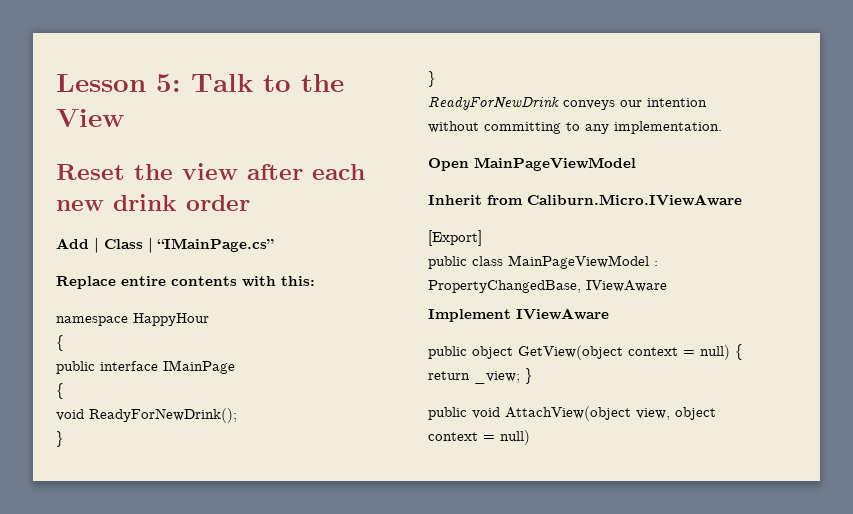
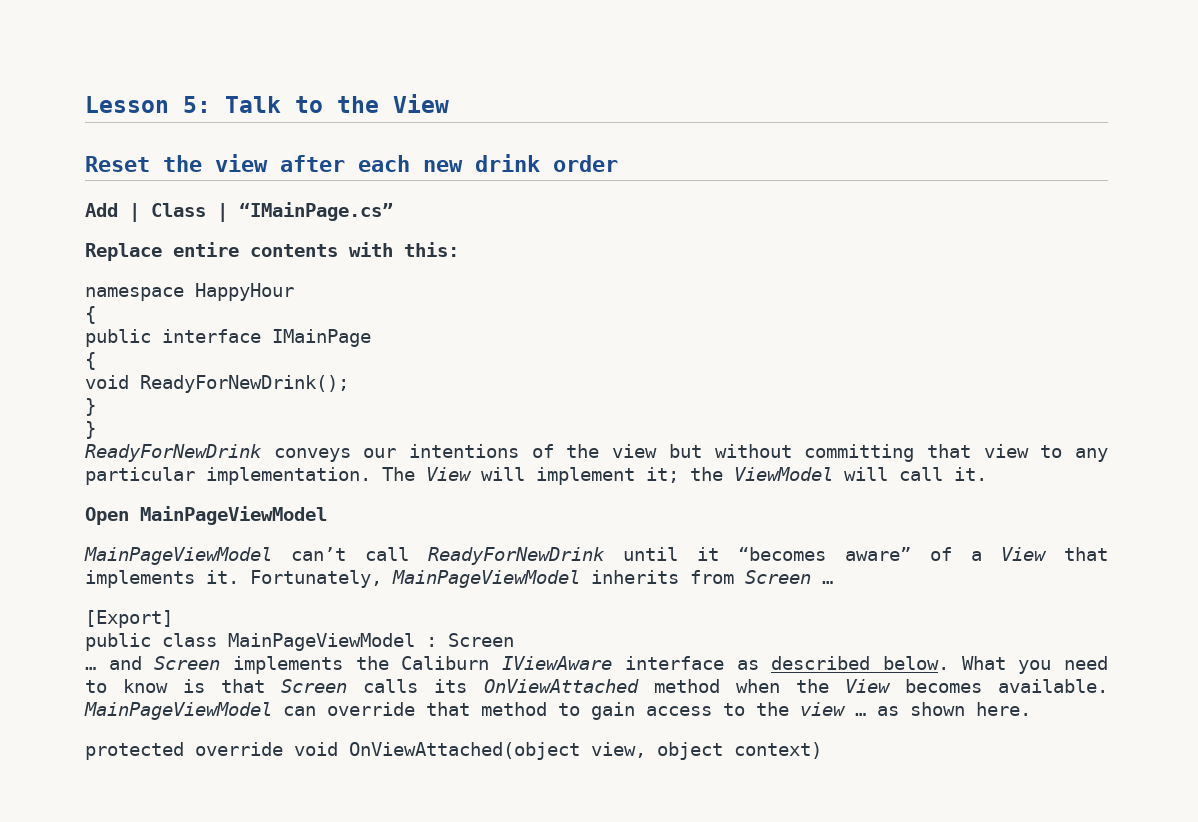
- ReadyForNewDrink conveys our intention without committing to any implementation.
+ ReadyForNewDrink conveys our intentions of the view but without committing that view to any particular implementation. The View will implement it; the ViewModel will call it.
  Open MainPageViewModel
- Inherit from Caliburn.Micro.IViewAware
+ MainPageViewModel can’t call ReadyForNewDrink until it “becomes aware” of a View that implements it. Fortunately, MainPageViewModel inherits from Screen …
- public class MainPageViewModel : PropertyChangedBase, IViewAware
- Implement IViewAware
- public object GetView(object context = null) { return _view; }
- public void AttachView(object view, object context = null)
+ public class MainPageViewModel : Screen
+ … and Screen implements the Caliburn IViewAware interface as described below. What you need to know is that Screen calls its OnViewAttached method when the View becomes available. MainPageViewModel can override that method to gain access to the view … as shown here.
+ protected override void OnViewAttached(object view, object context)

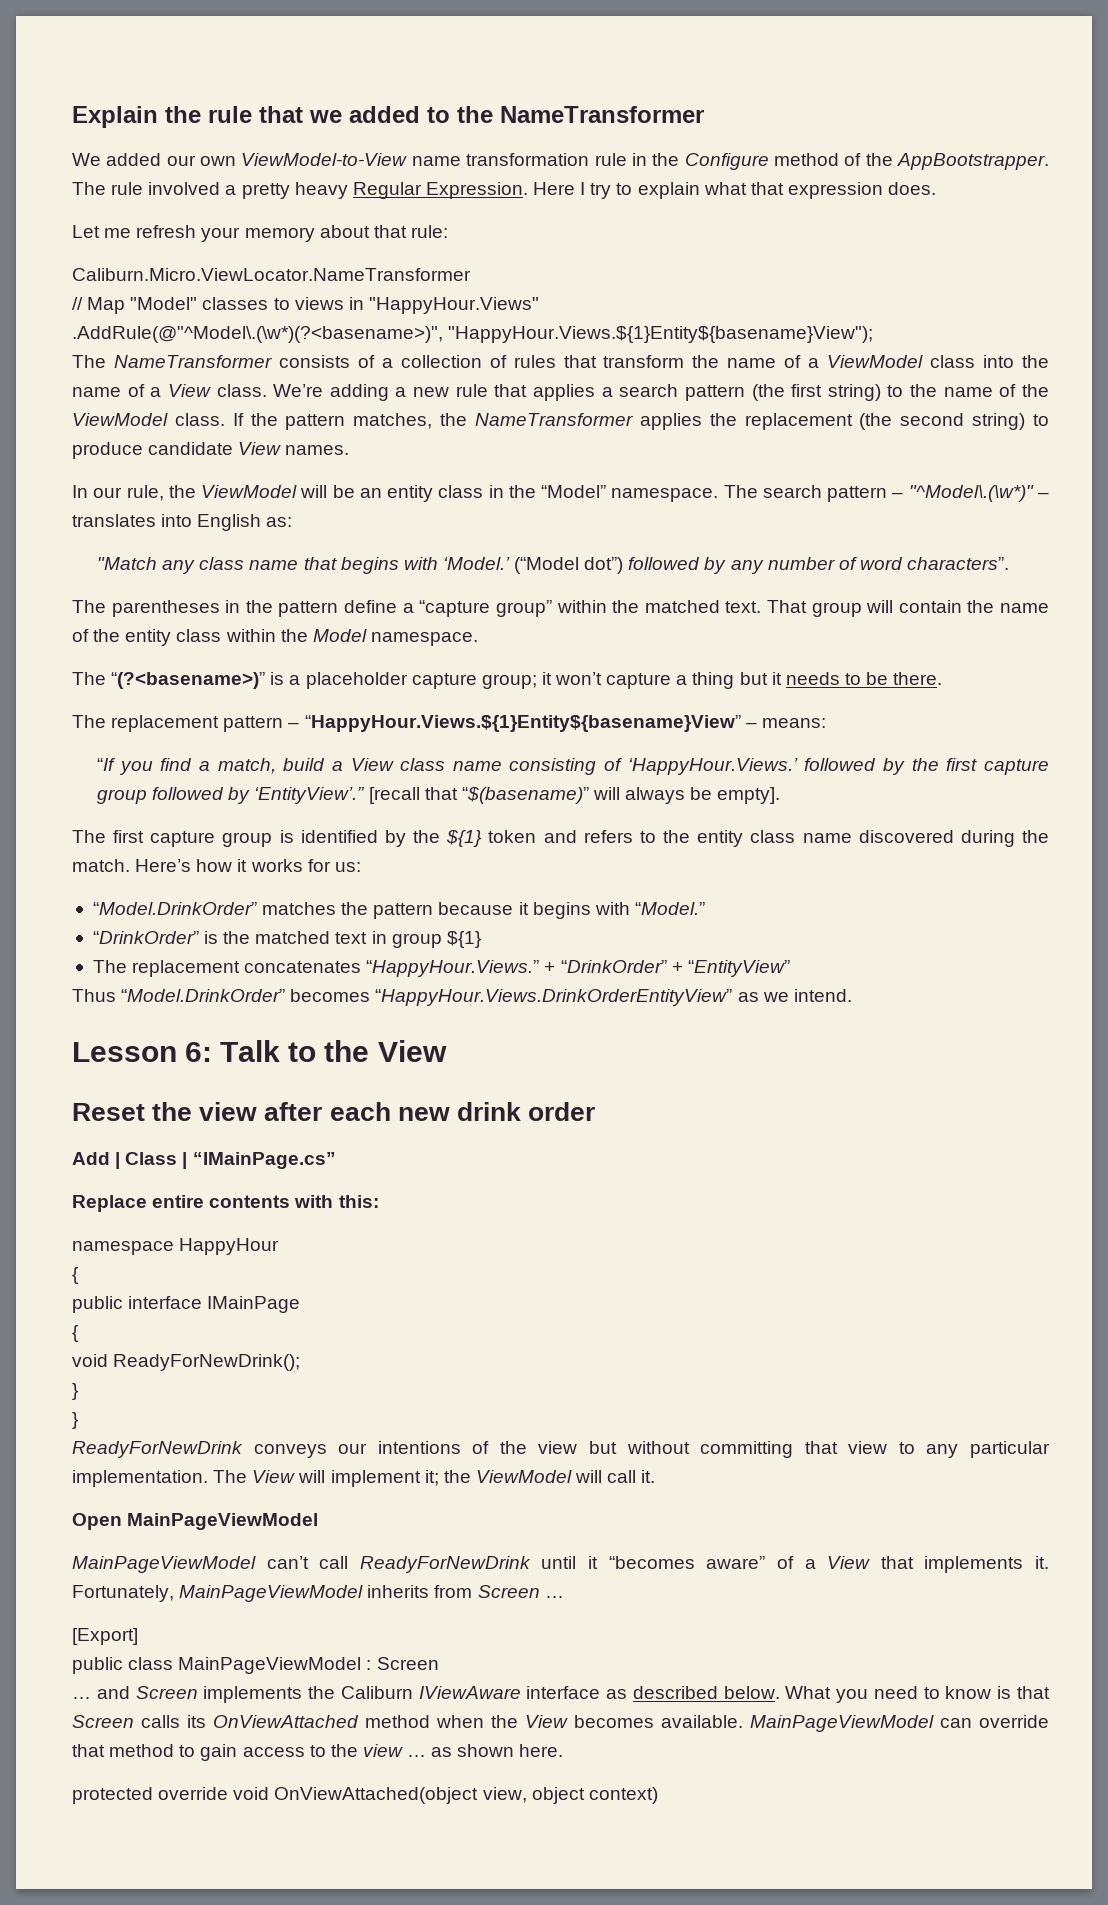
- Lesson 5: Talk to the View
+ Explain the rule that we added to the NameTransformer
+ We added our own ViewModel-to-View name transformation rule in the Configure method of the AppBootstrapper. The rule involved a pretty heavy Regular Expression. Here I try to explain what that expression does.
+ Let me refresh your memory about that rule:
+ Caliburn.Micro.ViewLocator.NameTransformer
+ // Map "Model" classes to views in "HappyHour.Views"
+ .AddRule(@"^Model\.(\w*)(?<basename>)", "HappyHour.Views.${1}Entity${basename}View");
+ The NameTransformer consists of a collection of rules that transform the name of a ViewModel class into the name of a View class. We’re adding a new rule that applies a search pattern (the first string) to the name of the ViewModel class. If the pattern matches, the NameTransformer applies the replacement (the second string) to produce candidate View names.
+ In our rule, the ViewModel will be an entity class in the “Model” namespace. The search pattern – "^Model\.(\w*)" – translates into English as:
+ "Match any class name that begins with ‘Model.’ (“Model dot”) followed by any number of word characters”.
+ The parentheses in the pattern define a “capture group” within the matched text. That group will contain the name of the entity class within the Model namespace.
+ The “(?<basename>)” is a placeholder capture group; it won’t capture a thing but it needs to be there.
+ The replacement pattern – “HappyHour.Views.${1}Entity${basename}View” – means:
+ “If you find a match, build a View class name consisting of ‘HappyHour.Views.’ followed by the first capture group followed by ‘EntityView’.” [recall that “$(basename)” will always be empty].
+ The first capture group is identified by the ${1} token and refers to the entity class name discovered during the match. Here’s how it works for us:
+ “Model.DrinkOrder” matches the pattern because it begins with “Model.”
+ “DrinkOrder” is the matched text in group ${1}
+ The replacement concatenates “HappyHour.Views.” + “DrinkOrder” + “EntityView”
+ Thus “Model.DrinkOrder” becomes “HappyHour.Views.DrinkOrderEntityView” as we intend.
+ Lesson 6: Talk to the View

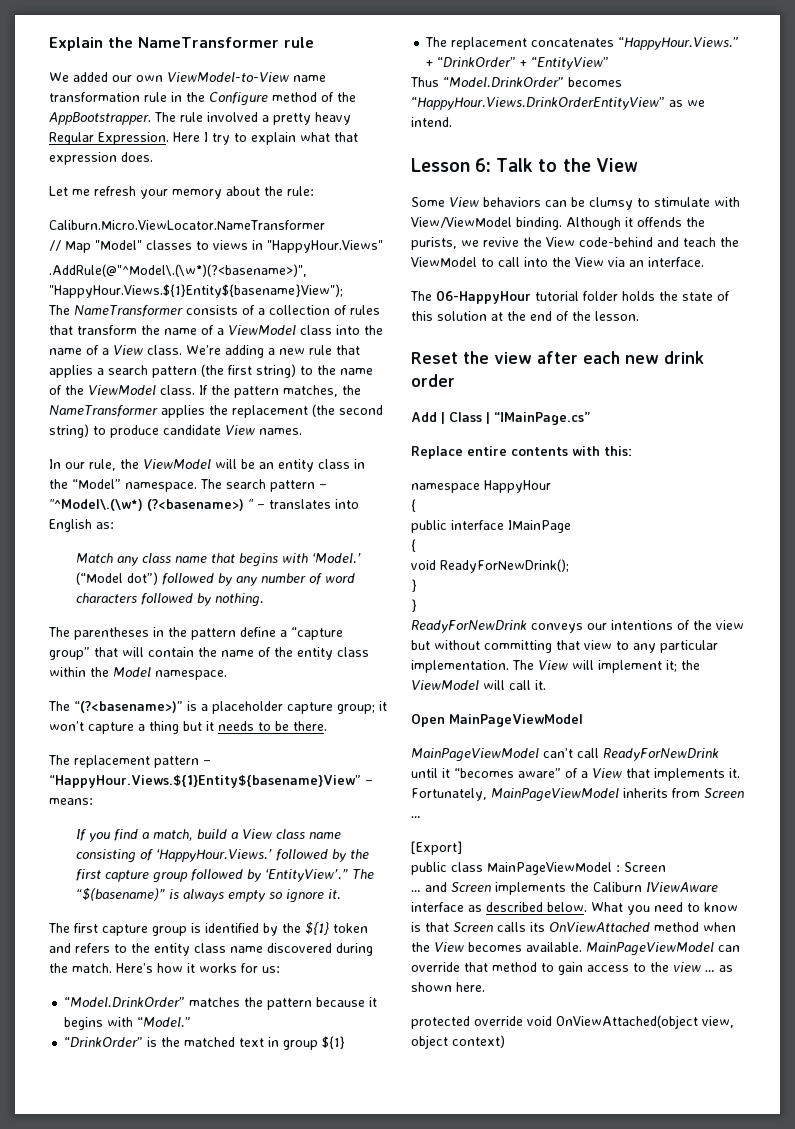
- Explain the rule that we added to the NameTransformer
+ Explain the NameTransformer rule
- Let me refresh your memory about that rule:
+ Let me refresh your memory about the rule:
- The search pattern – "^Model\.(\w*)" – translates into English as:
+ The search pattern – "^Model\.(\w*) (?<basename>) " – translates into English as:
- "Match any class name that begins with ‘Model.’
+ Match any class name that begins with ‘Model.’
- (“Model dot”) followed by any number of word characters”.
+ (“Model dot”) followed by any number of word characters followed by nothing.
- The parentheses in the pattern define a “capture group” within the matched text. That group will contain the name of the entity class within the Model namespace.
+ The parentheses in the pattern define a “capture group” that will contain the name of the entity class within the Model namespace.
- “If you find a match, build a View class name consisting of ‘HappyHour.Views.’ followed by the first capture group followed by ‘EntityView’.”
+ If you find a match, build a View class name consisting of ‘HappyHour.Views.’ followed by the first capture group followed by ‘EntityView’.”
- [recall that “$(basename)” will always be empty].
+ The “$(basename)” is always empty so ignore it.
+ Some View behaviors can be clumsy to stimulate with View/ViewModel binding. Although it offends the purists, we revive the View code-behind and teach the ViewModel to call into the View via an interface.
+ The 06-HappyHour tutorial folder holds the state of this solution at the end of the lesson.

